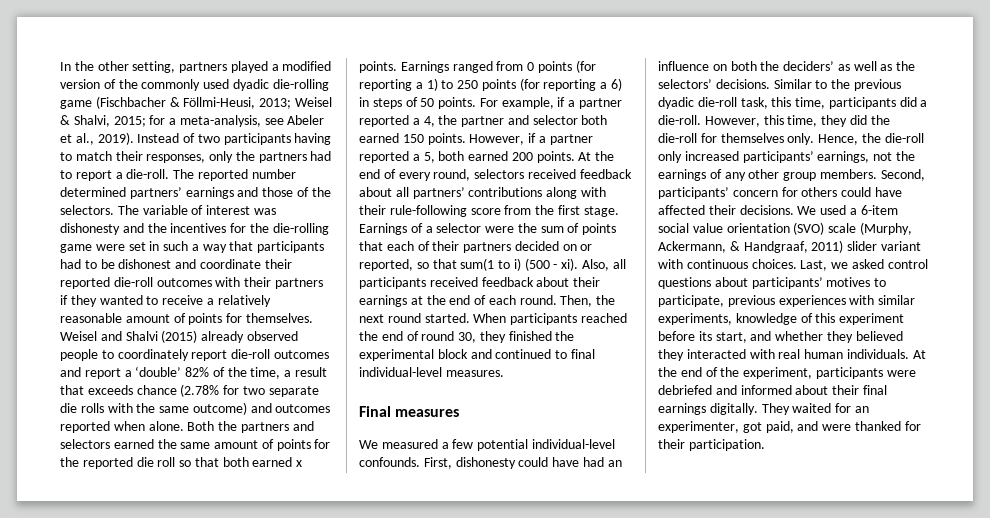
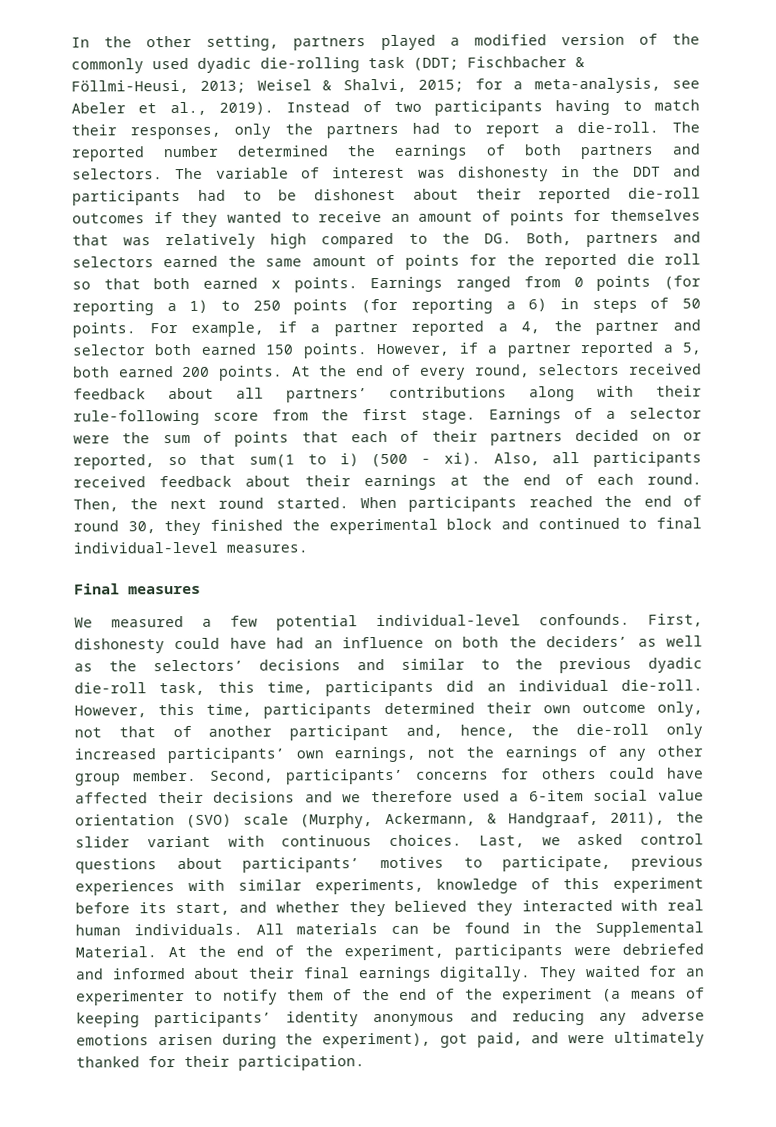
- In the other setting, partners played a modified version of the commonly used dyadic die-rolling game (Fischbacher & Föllmi-Heusi, 2013; Weisel & Shalvi, 2015; for a meta-analysis, see Abeler et al., 2019).
+ In the other setting, partners played a modified version of the commonly used dyadic die-rolling task (DDT; Fischbacher & Föllmi-Heusi, 2013; Weisel & Shalvi, 2015; for a meta-analysis, see Abeler et al., 2019).
- The reported number determined partners’ earnings and those of the selectors.
+ The reported number determined the earnings of both partners and selectors.
- The variable of interest was dishonesty and the incentives for the die-rolling game were set in such a way that participants had to be dishonest and coordinate their reported die-roll outcomes with their partners if they wanted to receive a relatively reasonable amount of points for themselves. Weisel and Shalvi (2015) already observed people to coordinately report die-roll outcomes and report a ‘double’ 82% of the time, a result that exceeds chance (2.78% for two separate die rolls with the same outcome) and outcomes reported when alone. Both the partners and selectors earned the same amount of points for the reported die roll so that both earned x points.
+ The variable of interest was dishonesty in the DDT and participants had to be dishonest about their reported die-roll outcomes if they wanted to receive an amount of points for themselves that was relatively high compared to the DG. Both, partners and selectors earned the same amount of points for the reported die roll so that both earned x points.
- First, dishonesty could have had an influence on both the deciders’ as well as the selectors’ decisions. Similar to the previous dyadic die-roll task, this time, participants did a die-roll.
+ First, dishonesty could have had an influence on both the deciders’ as well as the selectors’ decisions and similar to the previous dyadic die-roll task, this time, participants did an individual die-roll.
- However, this time, they did the die-roll for themselves only. Hence, the die-roll only increased participants’ earnings, not the earnings of any other group members.
+ However, this time, participants determined their own outcome only, not that of another participant and, hence, the die-roll only increased participants’ own earnings, not the earnings of any other group member.
- Second, participants’ concern for others could have affected their decisions. We used a 6-item social value orientation (SVO) scale (Murphy, Ackermann, & Handgraaf, 2011) slider variant with continuous choices.
+ Second, participants’ concerns for others could have affected their decisions and we therefore used a 6-item social value orientation (SVO) scale (Murphy, Ackermann, & Handgraaf, 2011), the slider variant with continuous choices.
+ All materials can be found in the Supplemental Material.
- They waited for an experimenter, got paid, and were thanked for their participation.
+ They waited for an experimenter to notify them of the end of the experiment (a means of keeping participants’ identity anonymous and reducing any adverse emotions arisen during the experiment), got paid, and were ultimately thanked for their participation.

